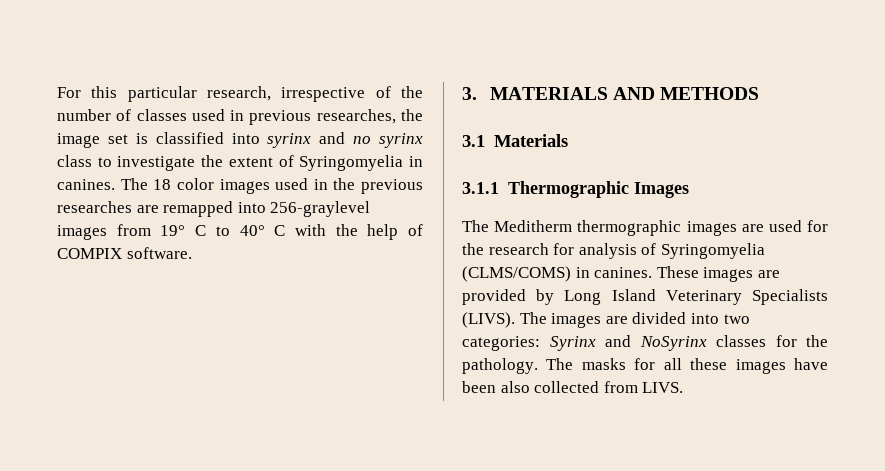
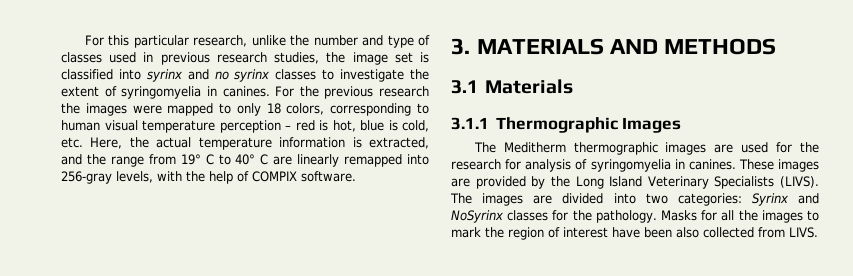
- For this particular research, irrespective of the number of classes used in previous researches, the image set is classified into syrinx and no syrinx class to investigate the extent of Syringomyelia in canines. The 18 color images used in the previous researches are remapped into 256-graylevel images from 19° C to 40° C with the help of COMPIX software.
+ For this particular research, unlike the number and type of classes used in previous research studies, the image set is classified into syrinx and no syrinx classes to investigate the extent of syringomyelia in canines. For the previous research the images were mapped to only 18 colors, corresponding to human visual temperature perception – red is hot, blue is cold, etc. Here, the actual temperature information is extracted, and the range from 19° C to 40° C are linearly remapped into 256-gray levels, with the help of COMPIX software.
- The Meditherm thermographic images are used for the research for analysis of Syringomyelia (CLMS/COMS) in canines.
+ The Meditherm thermographic images are used for the research for analysis of syringomyelia in canines.
- These images are provided by Long Island Veterinary Specialists (LIVS).
+ These images are provided by the Long Island Veterinary Specialists (LIVS).
- The masks for all these images have been also collected from LIVS.
+ Masks for all the images to mark the region of interest have been also collected from LIVS.

